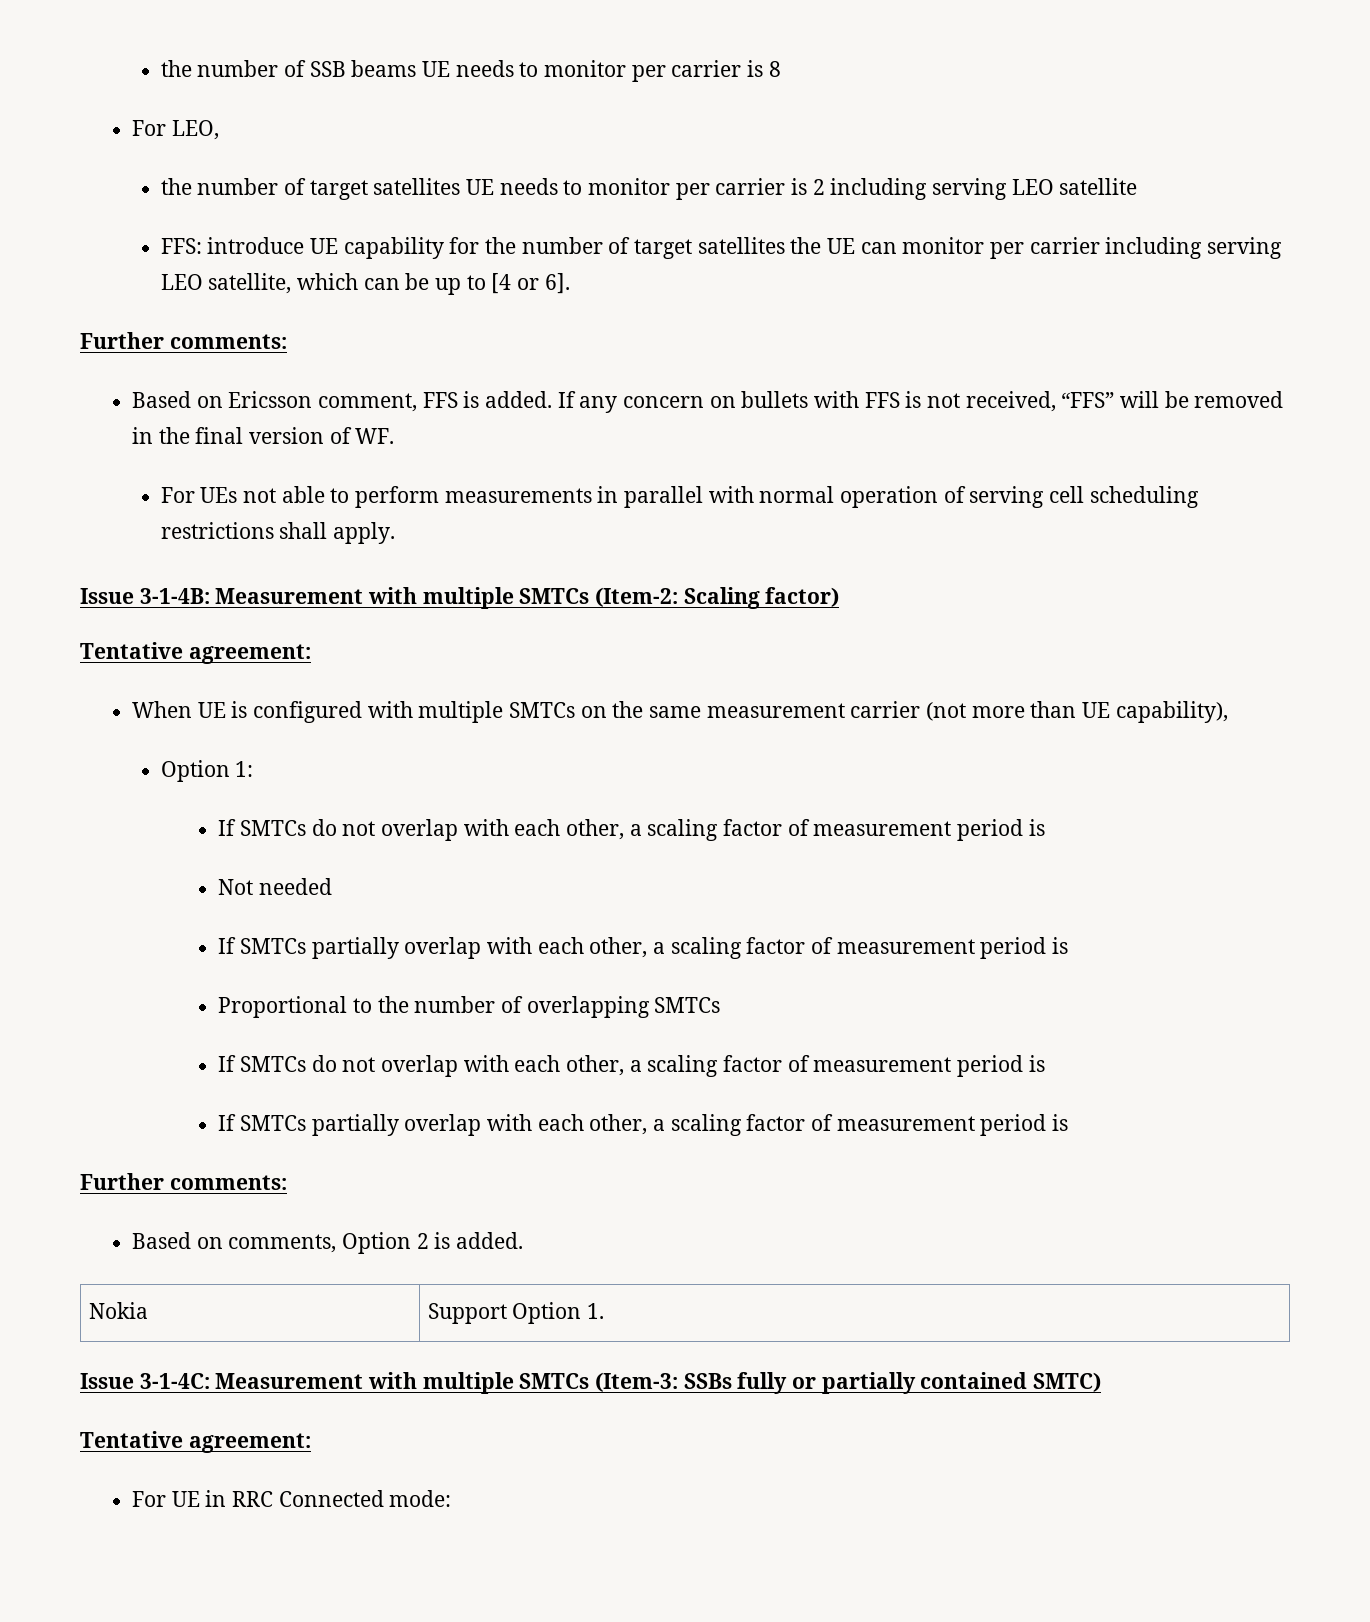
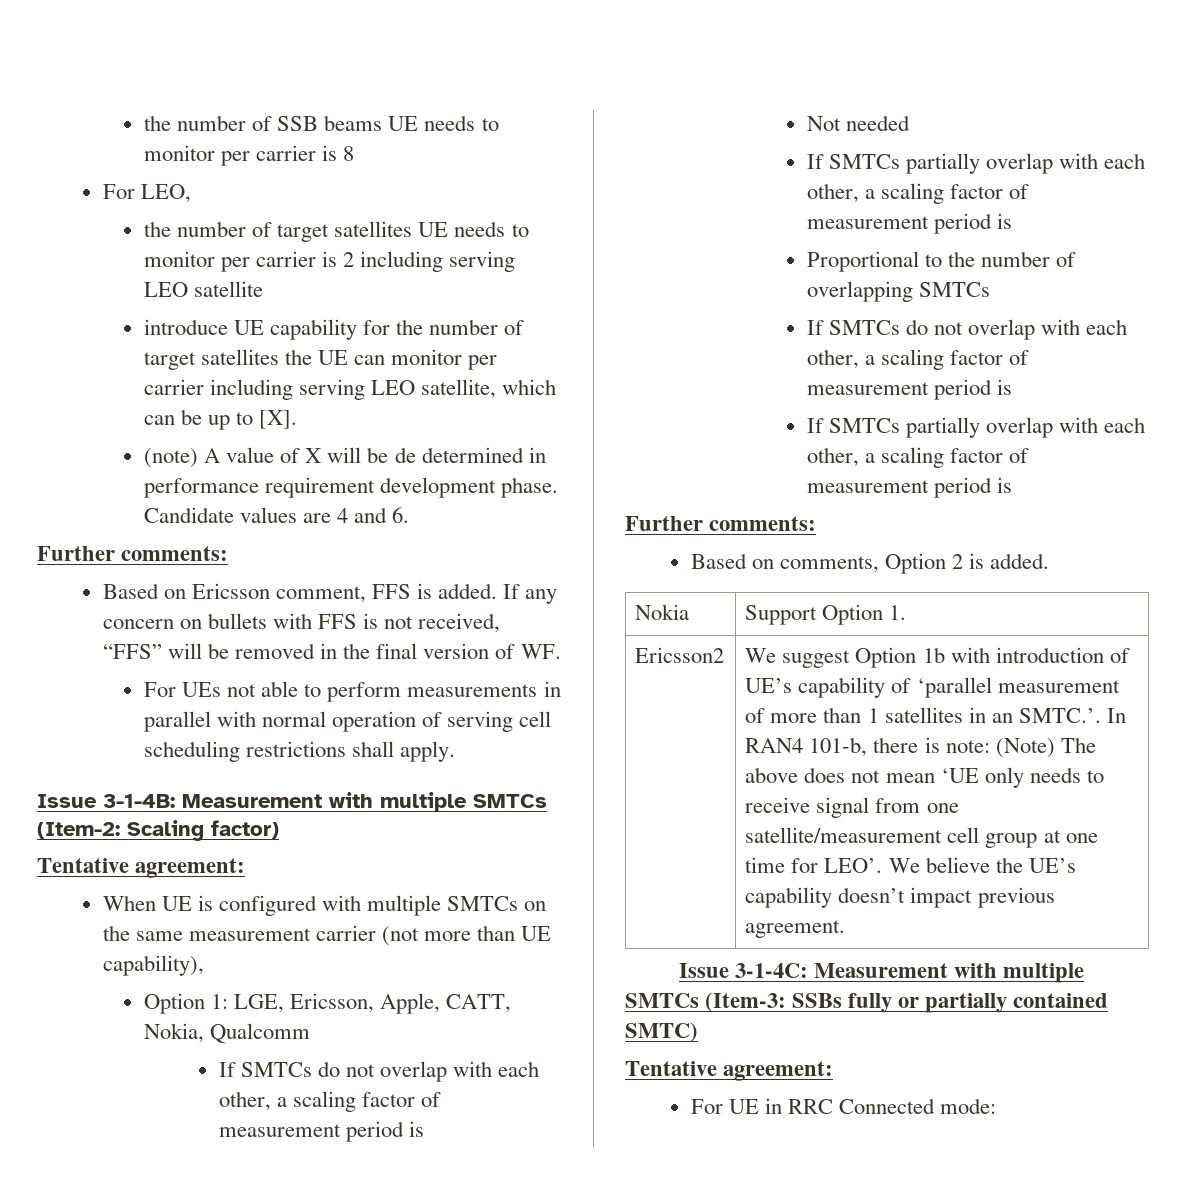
- FFS: introduce UE capability for the number of target satellites the UE can monitor per carrier including serving LEO satellite, which can be up to [4 or 6].
+ introduce UE capability for the number of target satellites the UE can monitor per carrier including serving LEO satellite, which can be up to [X].
+ (note) A value of X will be de determined in performance requirement development phase. Candidate values are 4 and 6.
- Option 1:
+ Option 1: LGE, Ericsson, Apple, CATT, Nokia, Qualcomm
+ Ericsson2 | We suggest Option 1b with introduction of UE’s capability of ‘parallel measurement of more than 1 satellites in an SMTC.’. In RAN4 101-b, there is note: (Note) The above does not mean ‘UE only needs to receive signal from one satellite/measurement cell group at one time for LEO’. We believe the UE’s capability doesn’t impact previous agreement.

